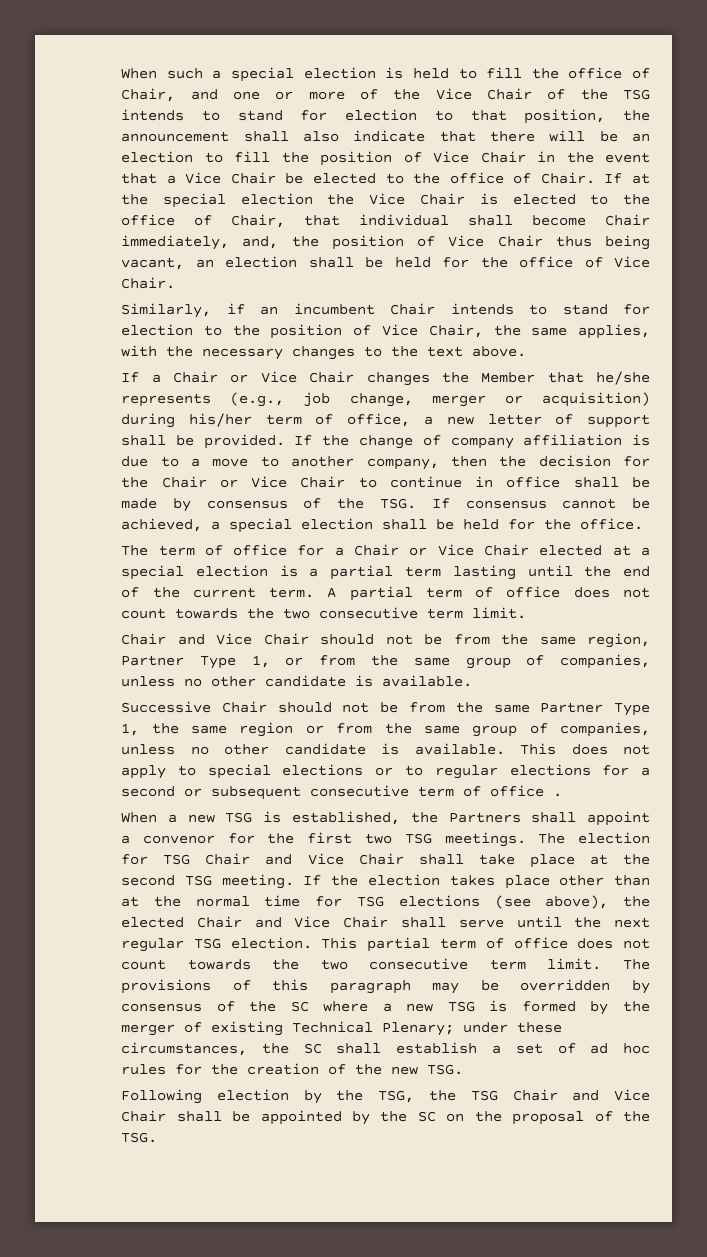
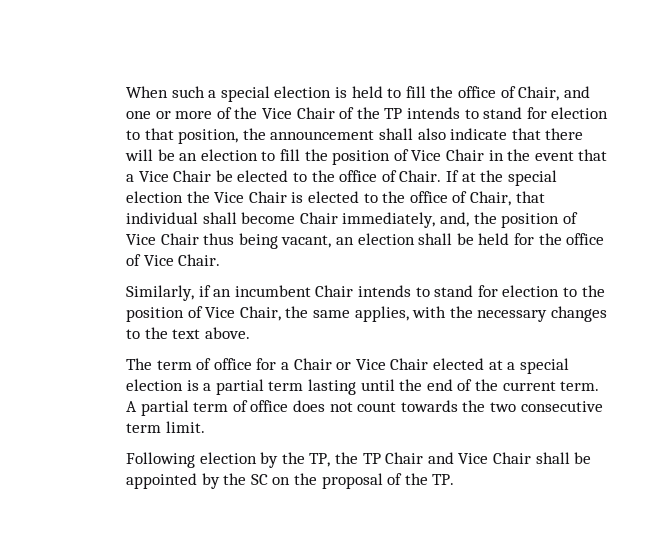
- When such a special election is held to fill the office of Chair, and one or more of the Vice Chair of the TSG intends to stand for election to that position, the announcement shall also indicate that there will be an election to fill the position of Vice Chair in the event that a Vice Chair be elected to the office of Chair.
+ When such a special election is held to fill the office of Chair, and one or more of the Vice Chair of the TP intends to stand for election to that position, the announcement shall also indicate that there will be an election to fill the position of Vice Chair in the event that a Vice Chair be elected to the office of Chair.
- If a Chair or Vice Chair changes the Member that he/she represents (e.g., job change, merger or acquisition) during his/her term of office, a new letter of support shall be provided. If the change of company affiliation is due to a move to another company, then the decision for the Chair or Vice Chair to continue in office shall be made by consensus of the TSG. If consensus cannot be achieved, a special election shall be held for the office.
- Chair and Vice Chair should not be from the same region, Partner Type 1, or from the same group of companies, unless no other candidate is available.
- Successive Chair should not be from the same Partner Type 1, the same region or from the same group of companies, unless no other candidate is available. This does not apply to special elections or to regular elections for a second or subsequent consecutive term of office .
- When a new TSG is established, the Partners shall appoint a convenor for the first two TSG meetings. The election for TSG Chair and Vice Chair shall take place at the second TSG meeting. If the election takes place other than at the normal time for TSG elections (see above), the elected Chair and Vice Chair shall serve until the next regular TSG election. This partial term of office does not count towards the two consecutive term limit. The provisions of this paragraph may be overridden by consensus of the SC where a new TSG is formed by the merger of existing Technical Plenary; under these circumstances, the SC shall establish a set of ad hoc rules for the creation of the new TSG.
- Following election by the TSG, the TSG Chair and Vice Chair shall be appointed by the SC on the proposal of the TSG.
+ Following election by the TP, the TP Chair and Vice Chair shall be appointed by the SC on the proposal of the TP.

